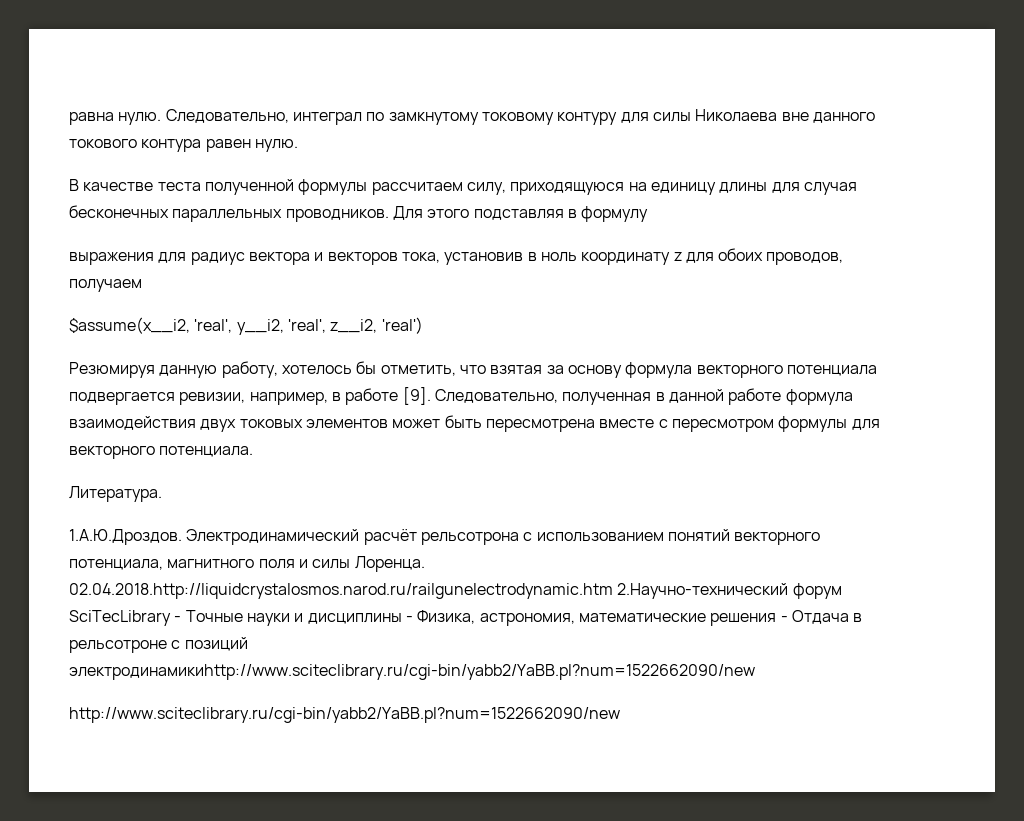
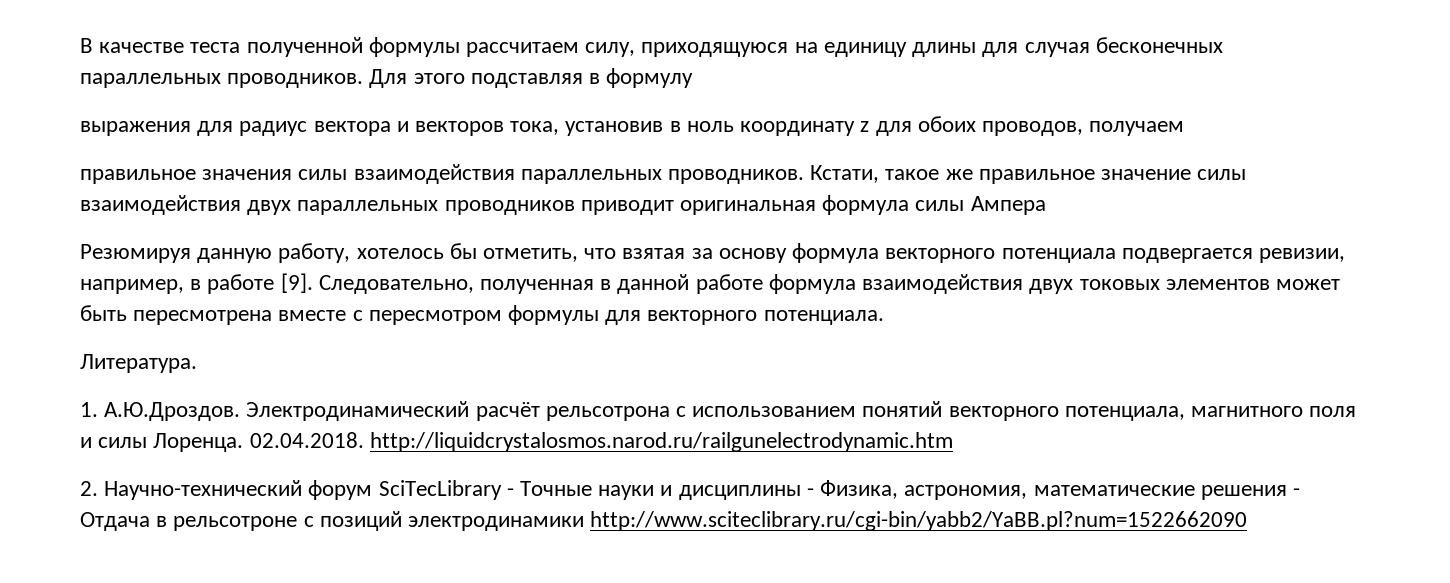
- равна нулю. Следовательно, интеграл по замкнутому токовому контуру для силы Николаева вне данного токового контура равен нулю.
- $assume(x__i2, 'real', y__i2, 'real', z__i2, 'real')
+ правильное значения силы взаимодействия параллельных проводников. Кстати, такое же правильное значение силы взаимодействия двух параллельных проводников приводит оригинальная формула силы Ампера
- 1.А.Ю.Дроздов. Электродинамический расчёт рельсотрона с использованием понятий векторного потенциала, магнитного поля и силы Лоренца.
+ 1. А.Ю.Дроздов. Электродинамический расчёт рельсотрона с использованием понятий векторного потенциала, магнитного поля и силы Лоренца.
- 02.04.2018.http://liquidcrystalosmos.narod.ru/railgunelectrodynamic.htm 2.Научно-технический форум SciTecLibrary - Точные науки и дисциплины - Физика, астрономия, математические решения - Отдача в рельсотроне с позиций электродинамикиhttp://www.sciteclibrary.ru/cgi-bin/yabb2/YaBB.pl?num=1522662090/new
- http://www.sciteclibrary.ru/cgi-bin/yabb2/YaBB.pl?num=1522662090/new
+ 02.04.2018. http://liquidcrystalosmos.narod.ru/railgunelectrodynamic.htm
+ 2. Научно-технический форум SciTecLibrary - Точные науки и дисциплины - Физика, астрономия, математические решения - Отдача в рельсотроне с позиций электродинамики http://www.sciteclibrary.ru/cgi-bin/yabb2/YaBB.pl?num=1522662090

